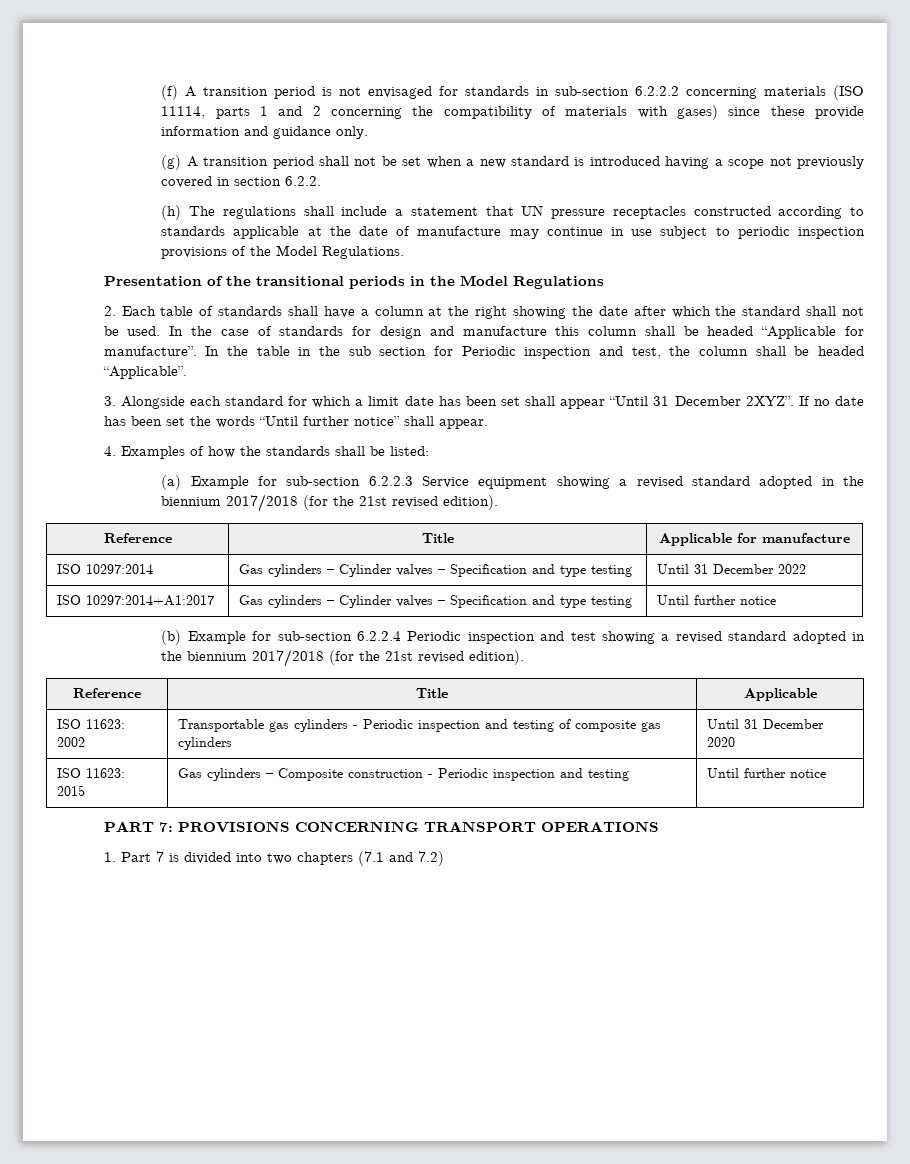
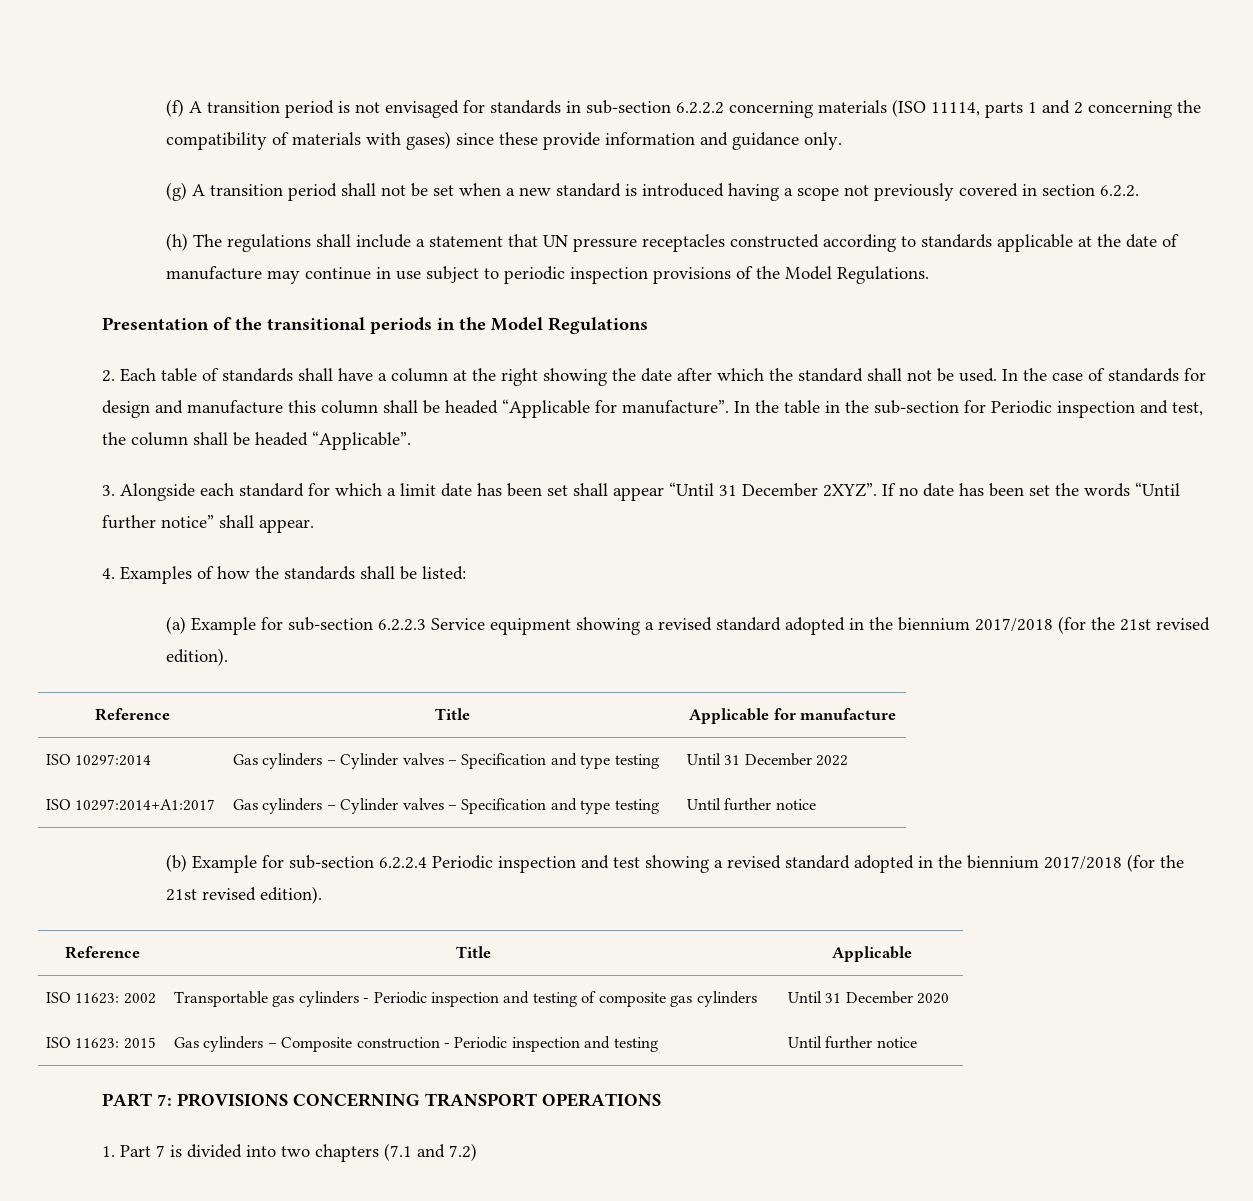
- In the table in the sub section for Periodic inspection and test, the column shall be headed “Applicable”.
+ In the table in the sub-section for Periodic inspection and test, the column shall be headed “Applicable”.

